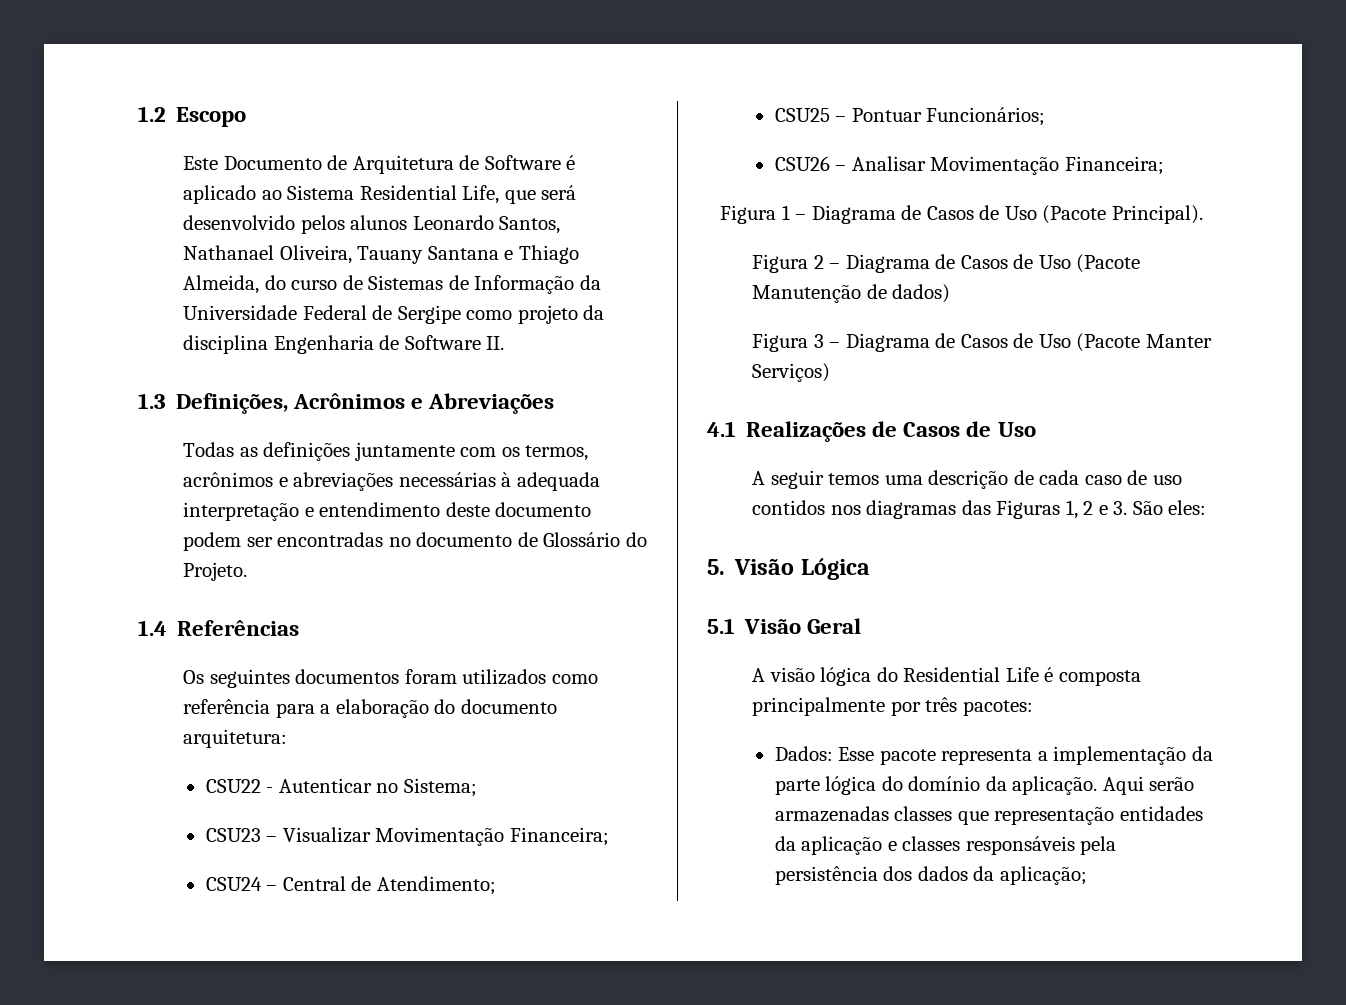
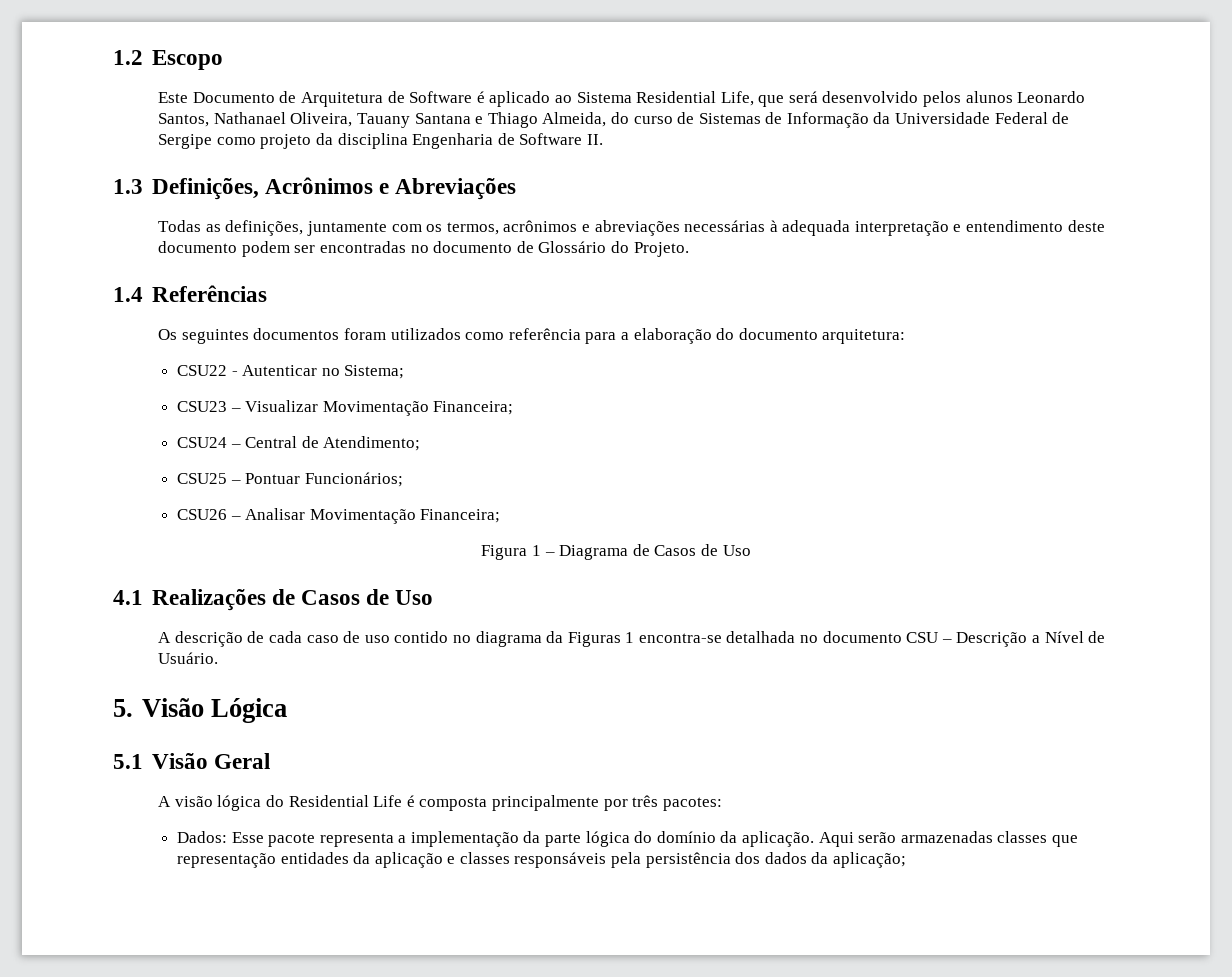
- Todas as definições juntamente com os termos, acrônimos e abreviações necessárias à adequada interpretação e entendimento deste documento podem ser encontradas no documento de Glossário do Projeto.
+ Todas as definições, juntamente com os termos, acrônimos e abreviações necessárias à adequada interpretação e entendimento deste documento podem ser encontradas no documento de Glossário do Projeto.
- Figura 1 – Diagrama de Casos de Uso (Pacote Principal).
- Figura 2 – Diagrama de Casos de Uso (Pacote Manutenção de dados)
- Figura 3 – Diagrama de Casos de Uso (Pacote Manter Serviços)
+ Figura 1 – Diagrama de Casos de Uso
- A seguir temos uma descrição de cada caso de uso contidos nos diagramas das Figuras 1, 2 e 3. São eles:
+ A descrição de cada caso de uso contido no diagrama da Figuras 1 encontra-se detalhada no documento CSU – Descrição a Nível de Usuário.

